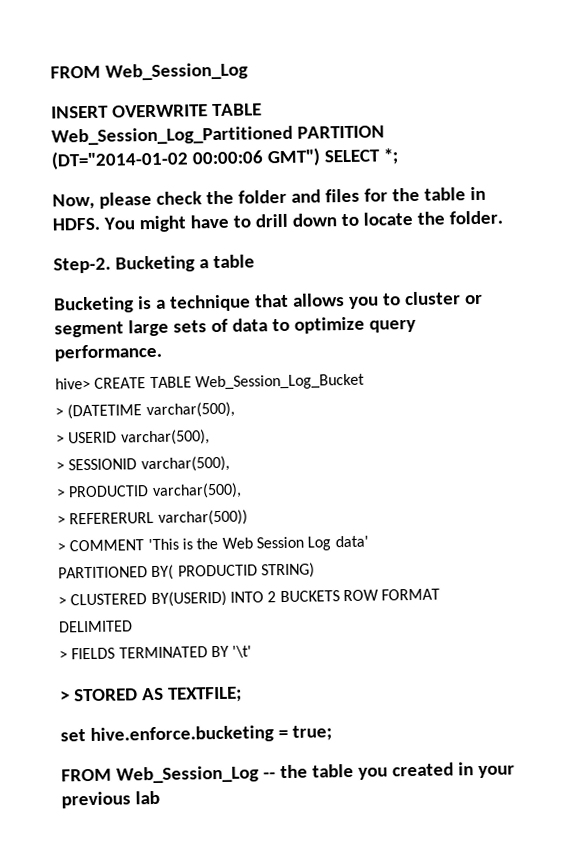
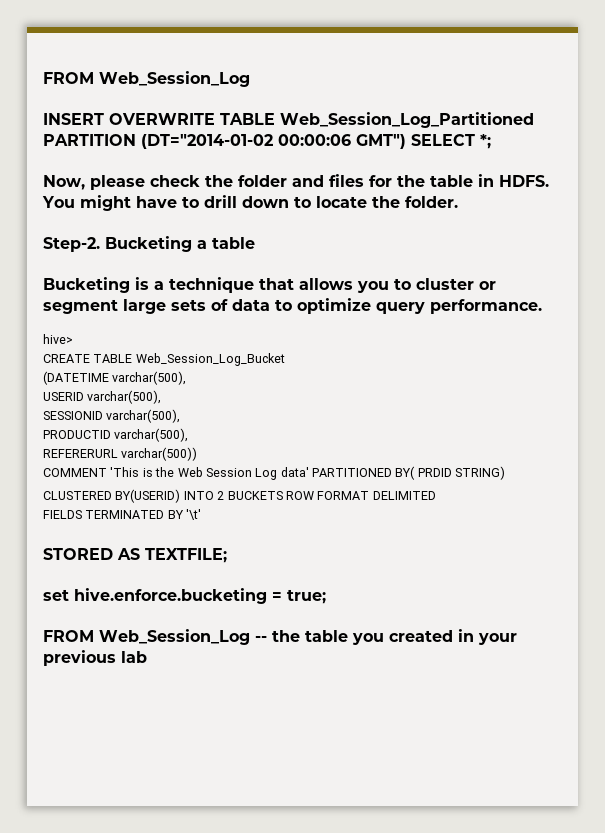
- hive> CREATE TABLE Web_Session_Log_Bucket
+ hive>
+ CREATE TABLE Web_Session_Log_Bucket
- > (DATETIME varchar(500),
+ (DATETIME varchar(500),
- > USERID varchar(500),
+ USERID varchar(500),
- > SESSIONID varchar(500),
+ SESSIONID varchar(500),
- > PRODUCTID varchar(500),
+ PRODUCTID varchar(500),
- > REFERERURL varchar(500))
+ REFERERURL varchar(500))
- > COMMENT 'This is the Web Session Log data'
- PARTITIONED BY( PRODUCTID STRING)
+ COMMENT 'This is the Web Session Log data' PARTITIONED BY( PRDID STRING)
- > CLUSTERED BY(USERID) INTO 2 BUCKETS ROW FORMAT DELIMITED
+ CLUSTERED BY(USERID) INTO 2 BUCKETS ROW FORMAT DELIMITED
- > FIELDS TERMINATED BY '\t'
+ FIELDS TERMINATED BY '\t'
- > STORED AS TEXTFILE;
+ STORED AS TEXTFILE;

